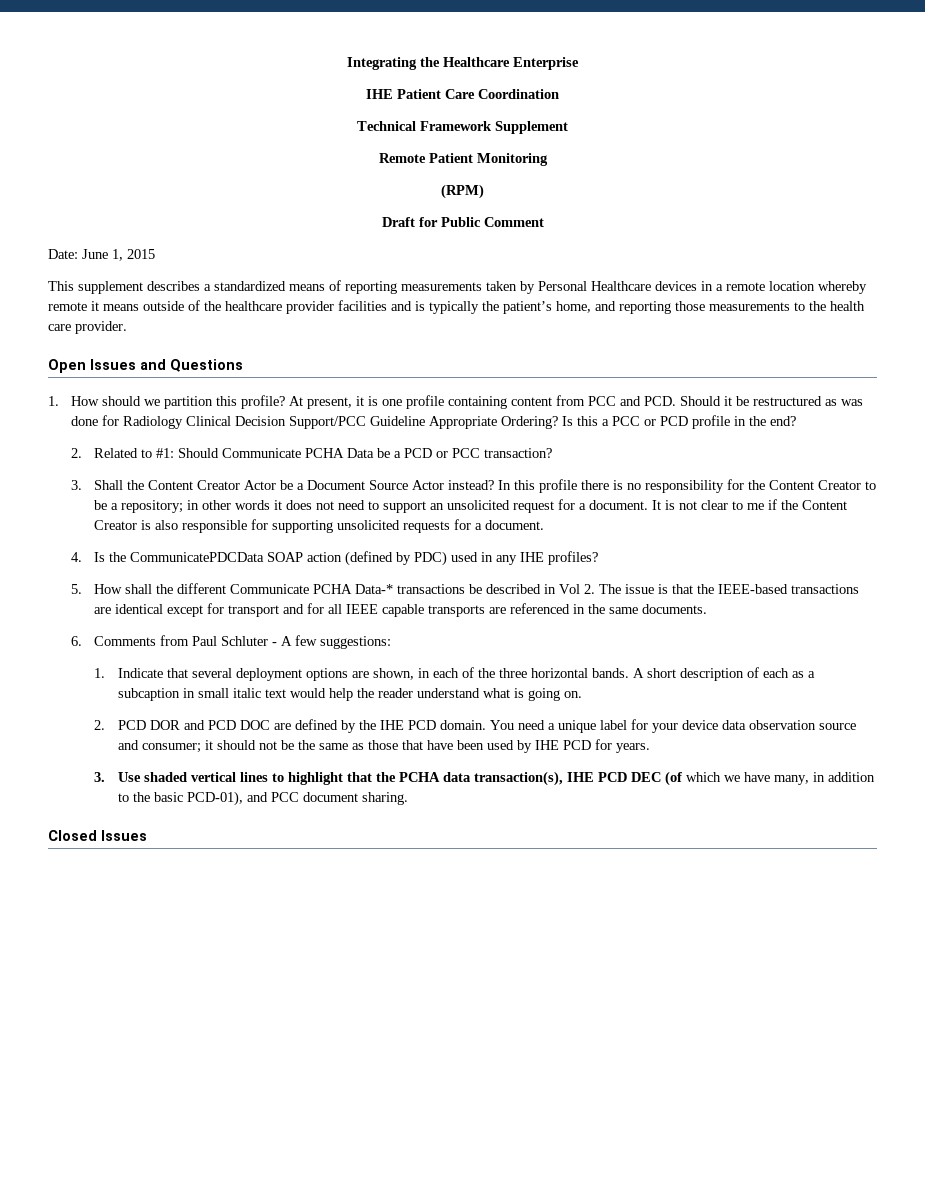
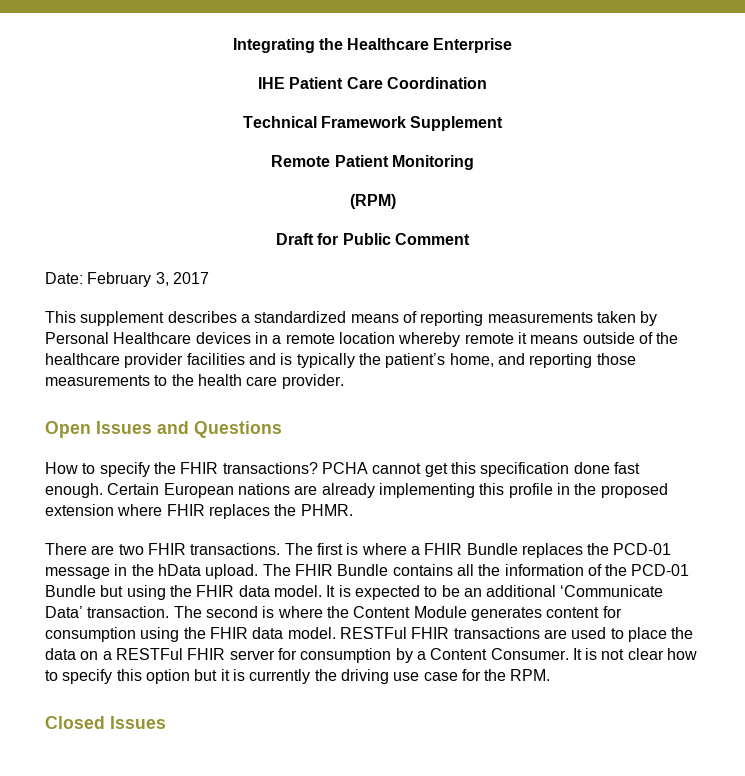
- Date: June 1, 2015
+ Date: February 3, 2017
- 1. How should we partition this profile? At present, it is one profile containing content from PCC and PCD. Should it be restructured as was done for Radiology Clinical Decision Support/PCC Guideline Appropriate Ordering? Is this a PCC or PCD profile in the end?
- 2. Related to #1: Should Communicate PCHA Data be a PCD or PCC transaction?
- 3. Shall the Content Creator Actor be a Document Source Actor instead? In this profile there is no responsibility for the Content Creator to be a repository; in other words it does not need to support an unsolicited request for a document. It is not clear to me if the Content Creator is also responsible for supporting unsolicited requests for a document.
- 4. Is the CommunicatePDCData SOAP action (defined by PDC) used in any IHE profiles?
- 5. How shall the different Communicate PCHA Data-* transactions be described in Vol 2. The issue is that the IEEE-based transactions are identical except for transport and for all IEEE capable transports are referenced in the same documents.
- 6. Comments from Paul Schluter - A few suggestions:
- 1. Indicate that several deployment options are shown, in each of the three horizontal bands. A short description of each as a subcaption in small italic text would help the reader understand what is going on.
- 2. PCD DOR and PCD DOC are defined by the IHE PCD domain. You need a unique label for your device data observation source and consumer; it should not be the same as those that have been used by IHE PCD for years.
- 3. Use shaded vertical lines to highlight that the PCHA data transaction(s), IHE PCD DEC (of which we have many, in addition to the basic PCD-01), and PCC document sharing.
+ How to specify the FHIR transactions? PCHA cannot get this specification done fast enough. Certain European nations are already implementing this profile in the proposed extension where FHIR replaces the PHMR.
+ There are two FHIR transactions. The first is where a FHIR Bundle replaces the PCD-01 message in the hData upload. The FHIR Bundle contains all the information of the PCD-01 Bundle but using the FHIR data model. It is expected to be an additional ‘Communicate Data’ transaction. The second is where the Content Module generates content for consumption using the FHIR data model. RESTFul FHIR transactions are used to place the data on a RESTFul FHIR server for consumption by a Content Consumer. It is not clear how to specify this option but it is currently the driving use case for the RPM.

